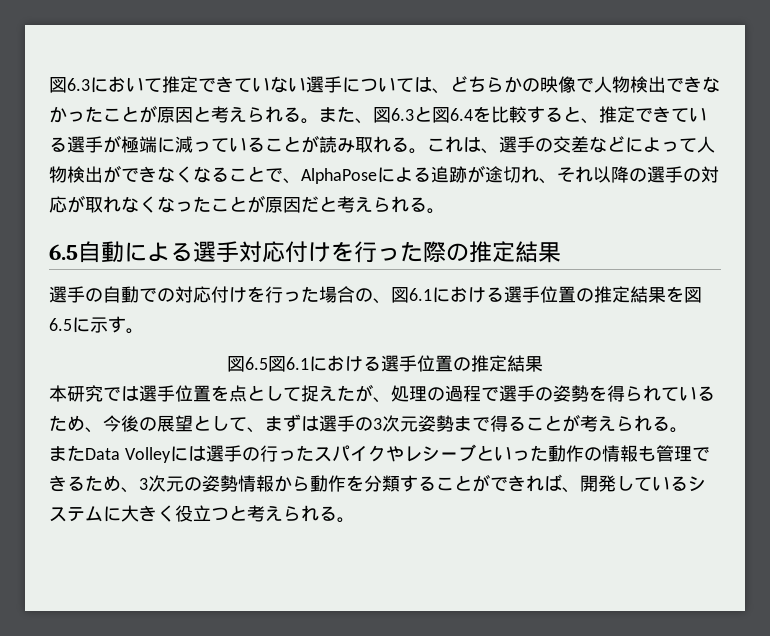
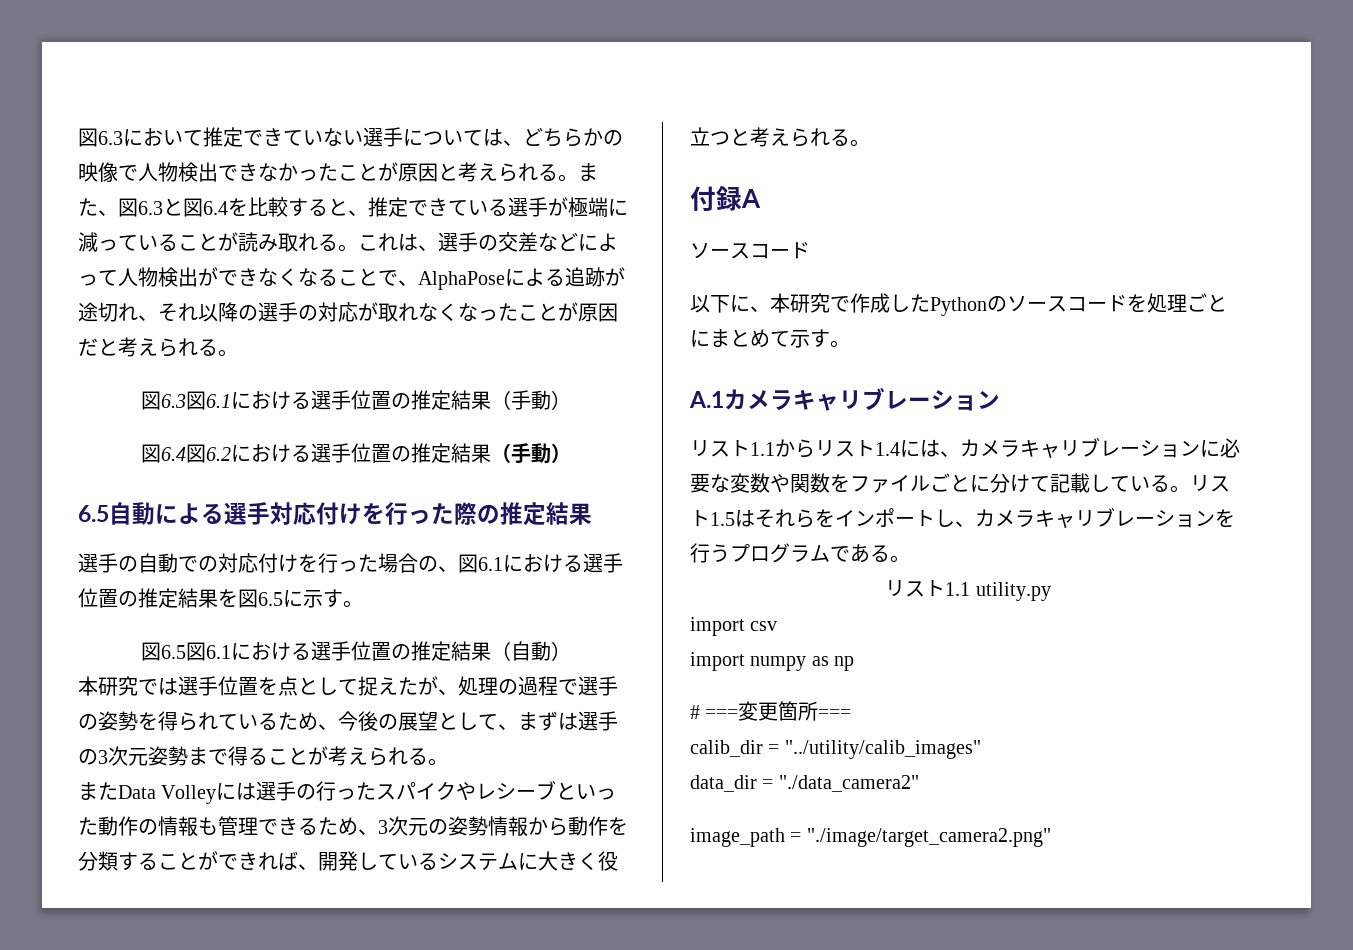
+ 図6.3図6.1における選手位置の推定結果（手動）
+ 図6.4図6.2における選手位置の推定結果（手動）
- 図6.5図6.1における選手位置の推定結果
+ 図6.5図6.1における選手位置の推定結果（自動）
+ 付録A
+ ソースコード
+ 以下に、本研究で作成したPythonのソースコードを処理ごとにまとめて示す。
+ A.1カメラキャリブレーション
+ リスト1.1からリスト1.4には、カメラキャリブレーションに必要な変数や関数をファイルごとに分けて記載している。リスト1.5はそれらをインポートし、カメラキャリブレーションを行うプログラムである。
+ リスト1.1 utility.py
+ import csv
+ import numpy as np
+ # ===変更箇所===
+ calib_dir = "../utility/calib_images"
+ data_dir = "./data_camera2"
+ image_path = "./image/target_camera2.png"

